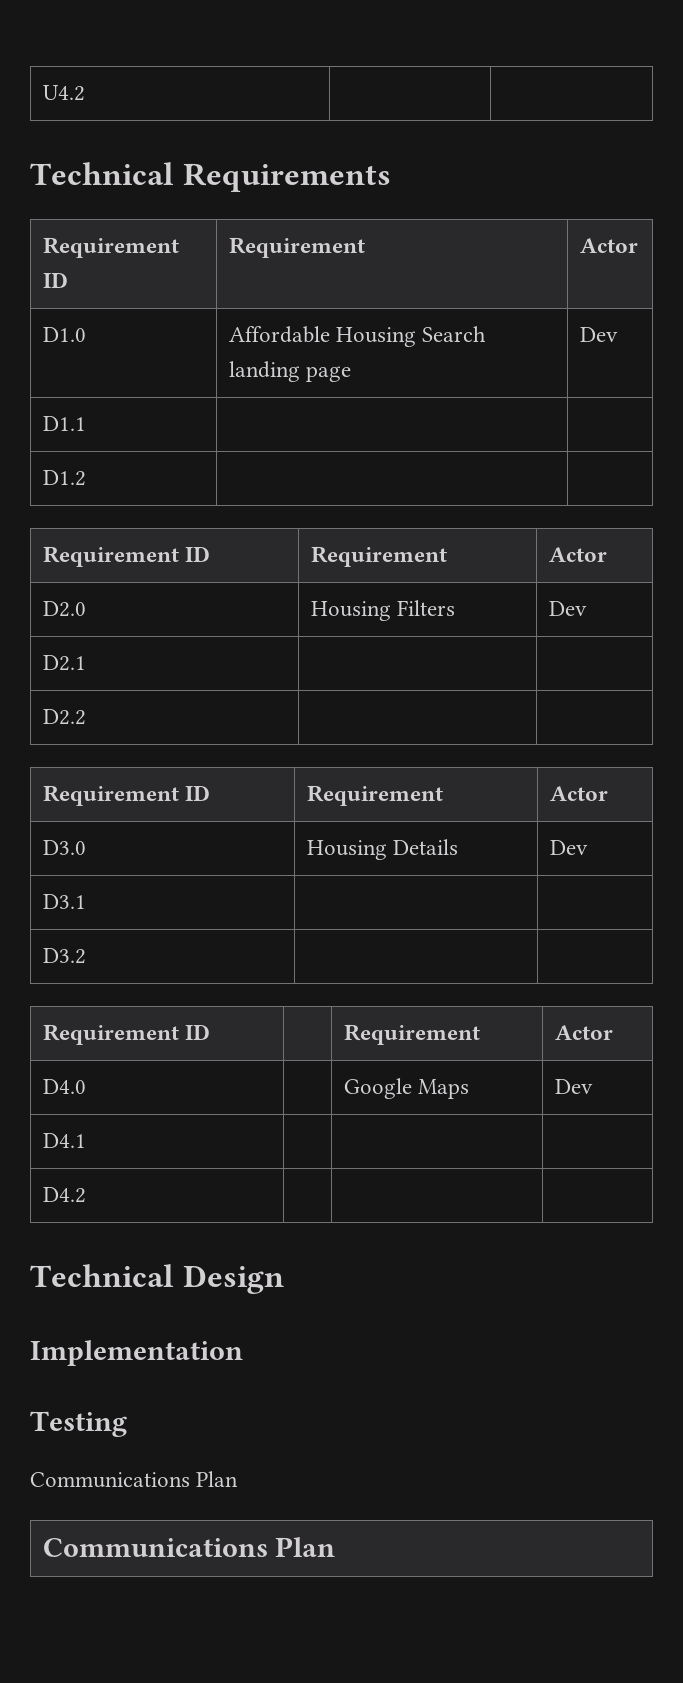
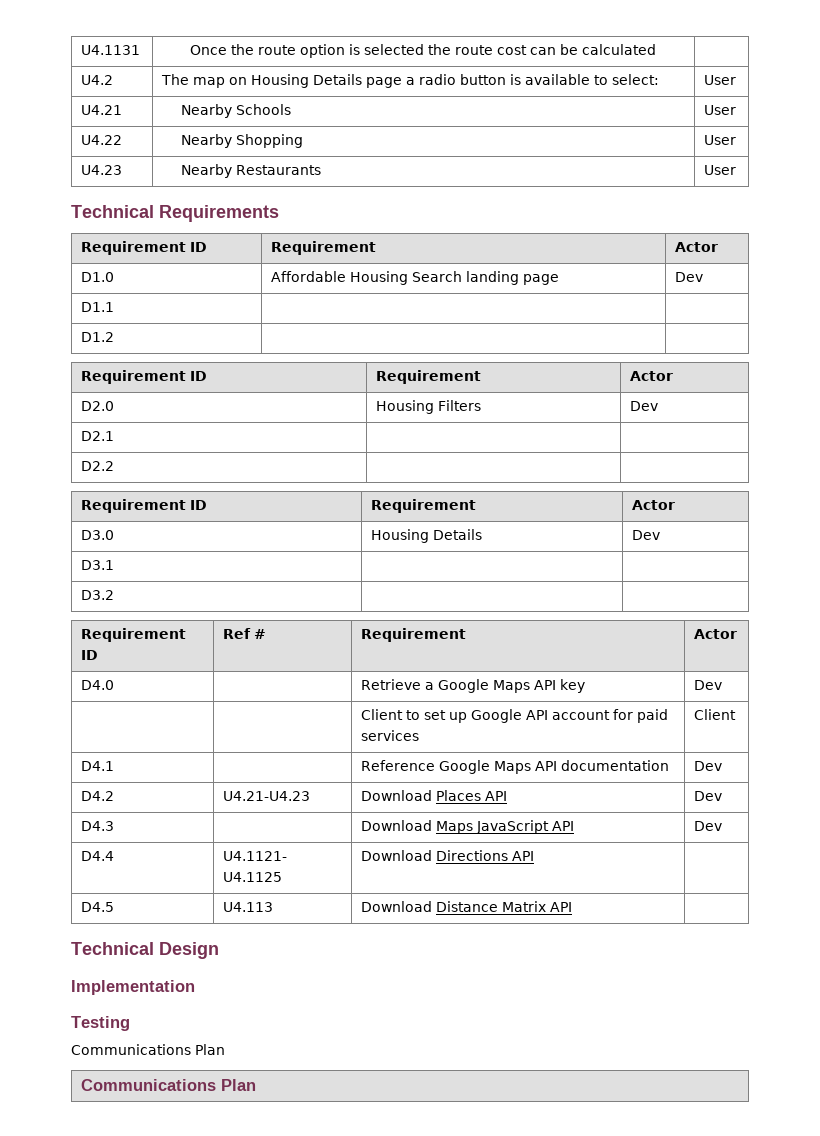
- U4.2 | |
+ U4.1131 | Once the route option is selected the route cost can be calculated |
+ U4.2 | The map on Housing Details page a radio button is available to select: | User
+ U4.21 | Nearby Schools | User
+ U4.22 | Nearby Shopping | User
+ U4.23 | Nearby Restaurants | User
- Requirement ID | | Requirement | Actor
+ Requirement ID | Ref # | Requirement | Actor
- D4.0 | | Google Maps | Dev
- D4.1 | | |
- D4.2 | | |
+ D4.0 | | Retrieve a Google Maps API key | Dev
+ | | Client to set up Google API account for paid services | Client
+ D4.1 | | Reference Google Maps API documentation | Dev
+ D4.2 | U4.21-U4.23 | Download Places API | Dev
+ D4.3 | | Download Maps JavaScript API | Dev
+ D4.4 | U4.1121- U4.1125 | Download Directions API |
+ D4.5 | U4.113 | Download Distance Matrix API |

